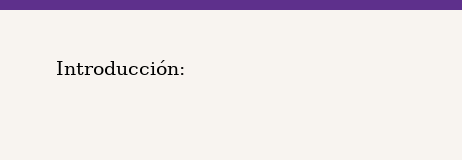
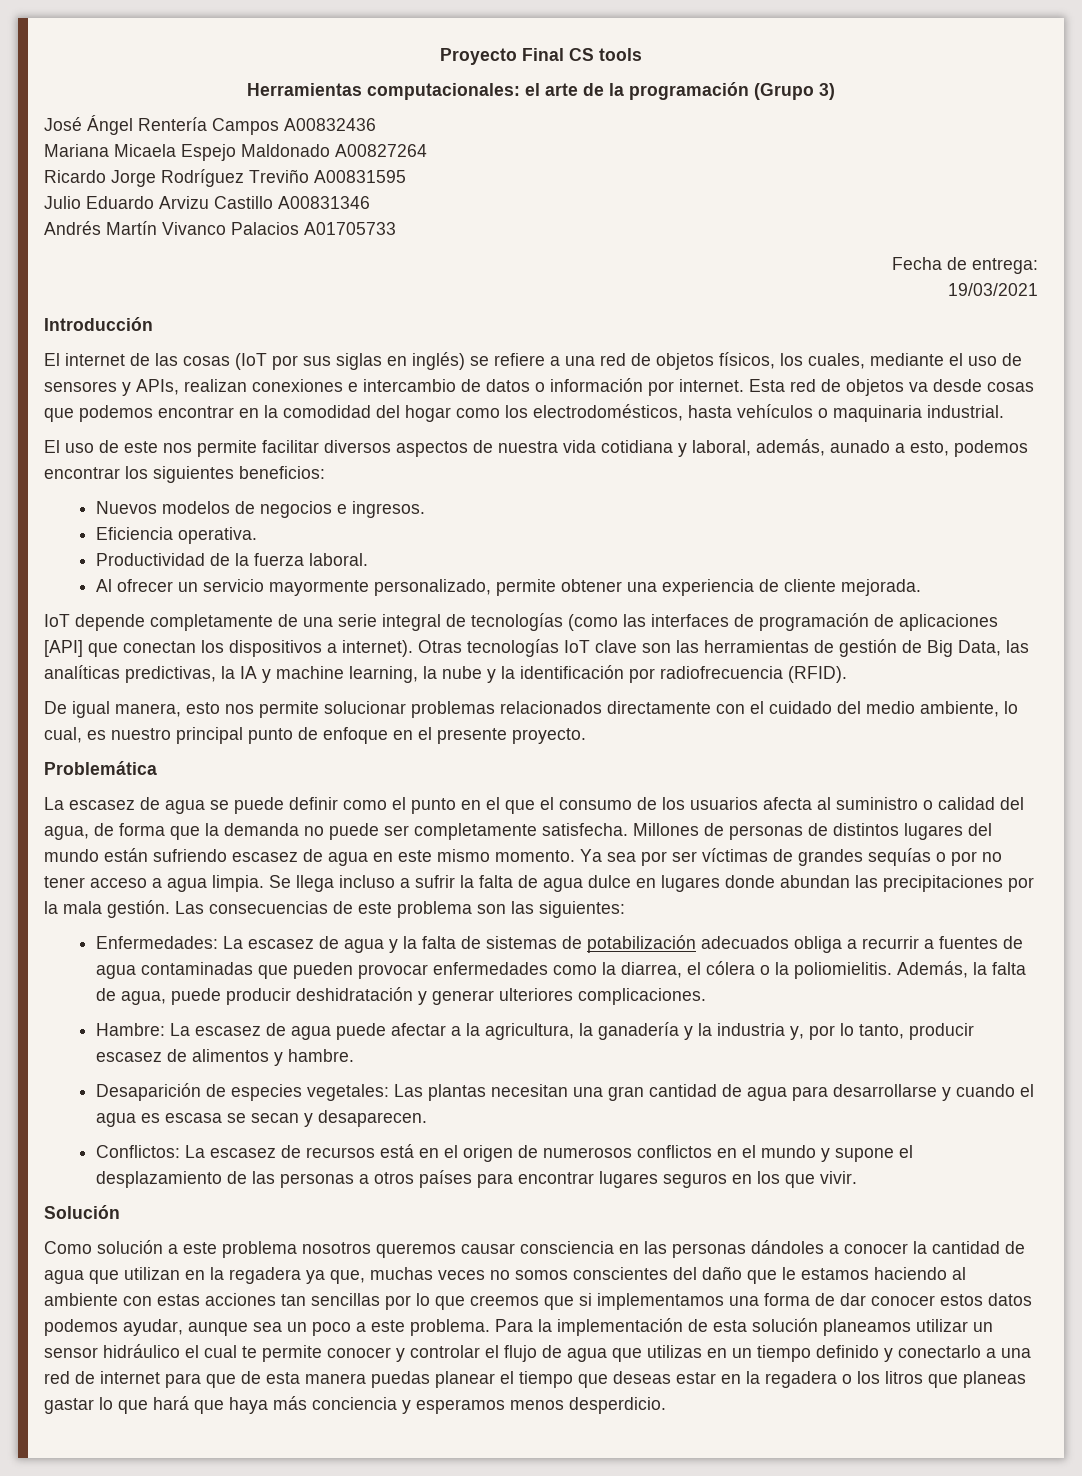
- Introducción:
+ Proyecto Final CS tools
+ Herramientas computacionales: el arte de la programación (Grupo 3)
+ José Ángel Rentería Campos A00832436
+ Mariana Micaela Espejo Maldonado A00827264
+ Ricardo Jorge Rodríguez Treviño A00831595
+ Julio Eduardo Arvizu Castillo A00831346
+ Andrés Martín Vivanco Palacios A01705733
+ Fecha de entrega:
+ 19/03/2021
+ Introducción
+ El internet de las cosas (IoT por sus siglas en inglés) se refiere a una red de objetos físicos, los cuales, mediante el uso de sensores y APIs, realizan conexiones e intercambio de datos o información por internet. Esta red de objetos va desde cosas que podemos encontrar en la comodidad del hogar como los electrodomésticos, hasta vehículos o maquinaria industrial.
+ El uso de este nos permite facilitar diversos aspectos de nuestra vida cotidiana y laboral, además, aunado a esto, podemos encontrar los siguientes beneficios:
+ Nuevos modelos de negocios e ingresos.
+ Eficiencia operativa.
+ Productividad de la fuerza laboral.
+ Al ofrecer un servicio mayormente personalizado, permite obtener una experiencia de cliente mejorada.
+ IoT depende completamente de una serie integral de tecnologías (como las interfaces de programación de aplicaciones [API] que conectan los dispositivos a internet). Otras tecnologías IoT clave son las herramientas de gestión de Big Data, las analíticas predictivas, la IA y machine learning, la nube y la identificación por radiofrecuencia (RFID).
+ De igual manera, esto nos permite solucionar problemas relacionados directamente con el cuidado del medio ambiente, lo cual, es nuestro principal punto de enfoque en el presente proyecto.
+ Problemática
+ La escasez de agua se puede definir como el punto en el que el consumo de los usuarios afecta al suministro o calidad del agua, de forma que la demanda no puede ser completamente satisfecha. Millones de personas de distintos lugares del mundo están sufriendo escasez de agua en este mismo momento. Ya sea por ser víctimas de grandes sequías o por no tener acceso a agua limpia. Se llega incluso a sufrir la falta de agua dulce en lugares donde abundan las precipitaciones por la mala gestión. Las consecuencias de este problema son las siguientes:
+ Enfermedades: La escasez de agua y la falta de sistemas de potabilización adecuados obliga a recurrir a fuentes de agua contaminadas que pueden provocar enfermedades como la diarrea, el cólera o la poliomielitis. Además, la falta de agua, puede producir deshidratación y generar ulteriores complicaciones.
+ Hambre: La escasez de agua puede afectar a la agricultura, la ganadería y la industria y, por lo tanto, producir escasez de alimentos y hambre.
+ Desaparición de especies vegetales: Las plantas necesitan una gran cantidad de agua para desarrollarse y cuando el agua es escasa se secan y desaparecen.
+ Conflictos: La escasez de recursos está en el origen de numerosos conflictos en el mundo y supone el desplazamiento de las personas a otros países para encontrar lugares seguros en los que vivir.
+ Solución
+ Como solución a este problema nosotros queremos causar consciencia en las personas dándoles a conocer la cantidad de agua que utilizan en la regadera ya que, muchas veces no somos conscientes del daño que le estamos haciendo al ambiente con estas acciones tan sencillas por lo que creemos que si implementamos una forma de dar conocer estos datos podemos ayudar, aunque sea un poco a este problema. Para la implementación de esta solución planeamos utilizar un sensor hidráulico el cual te permite conocer y controlar el flujo de agua que utilizas en un tiempo definido y conectarlo a una red de internet para que de esta manera puedas planear el tiempo que deseas estar en la regadera o los litros que planeas gastar lo que hará que haya más conciencia y esperamos menos desperdicio.

